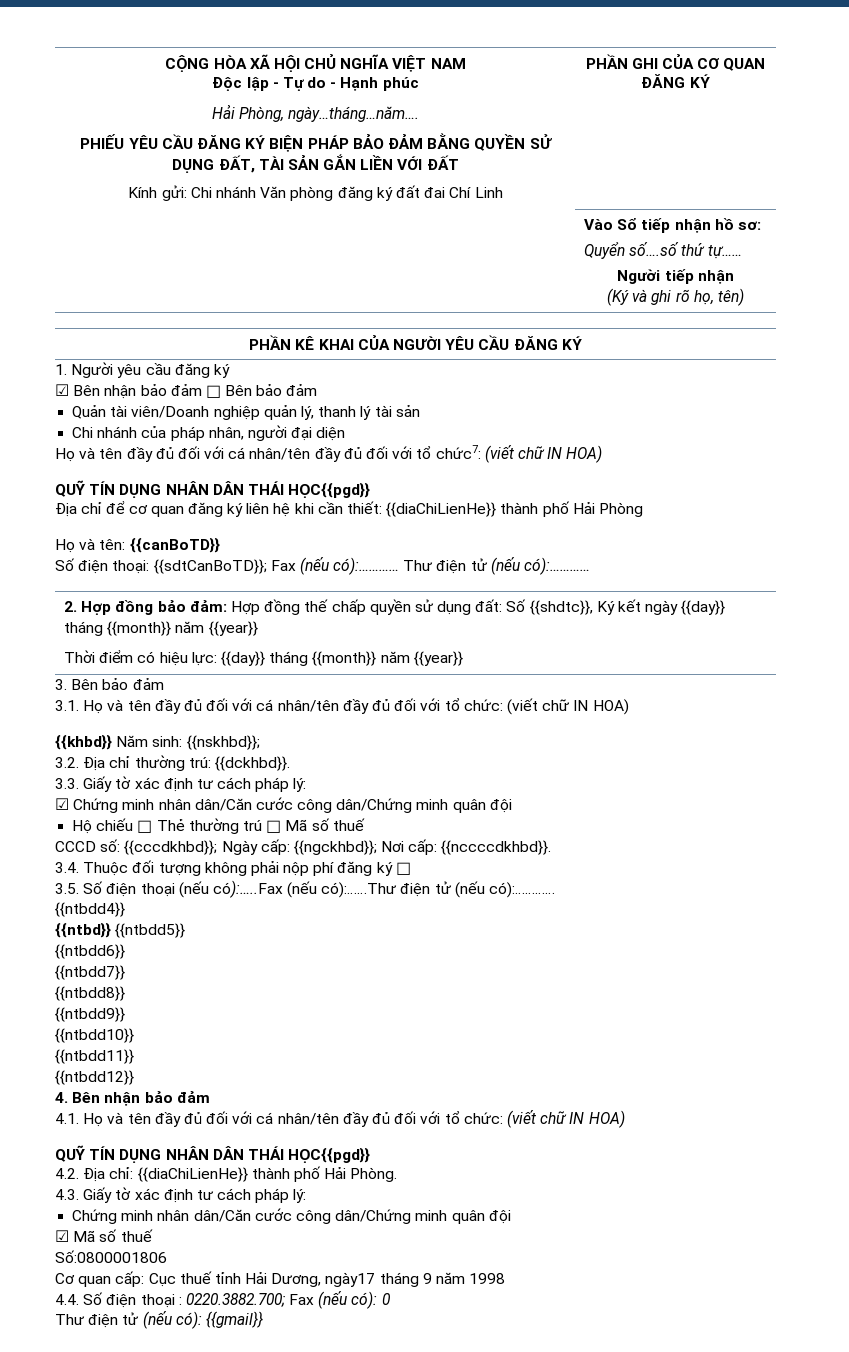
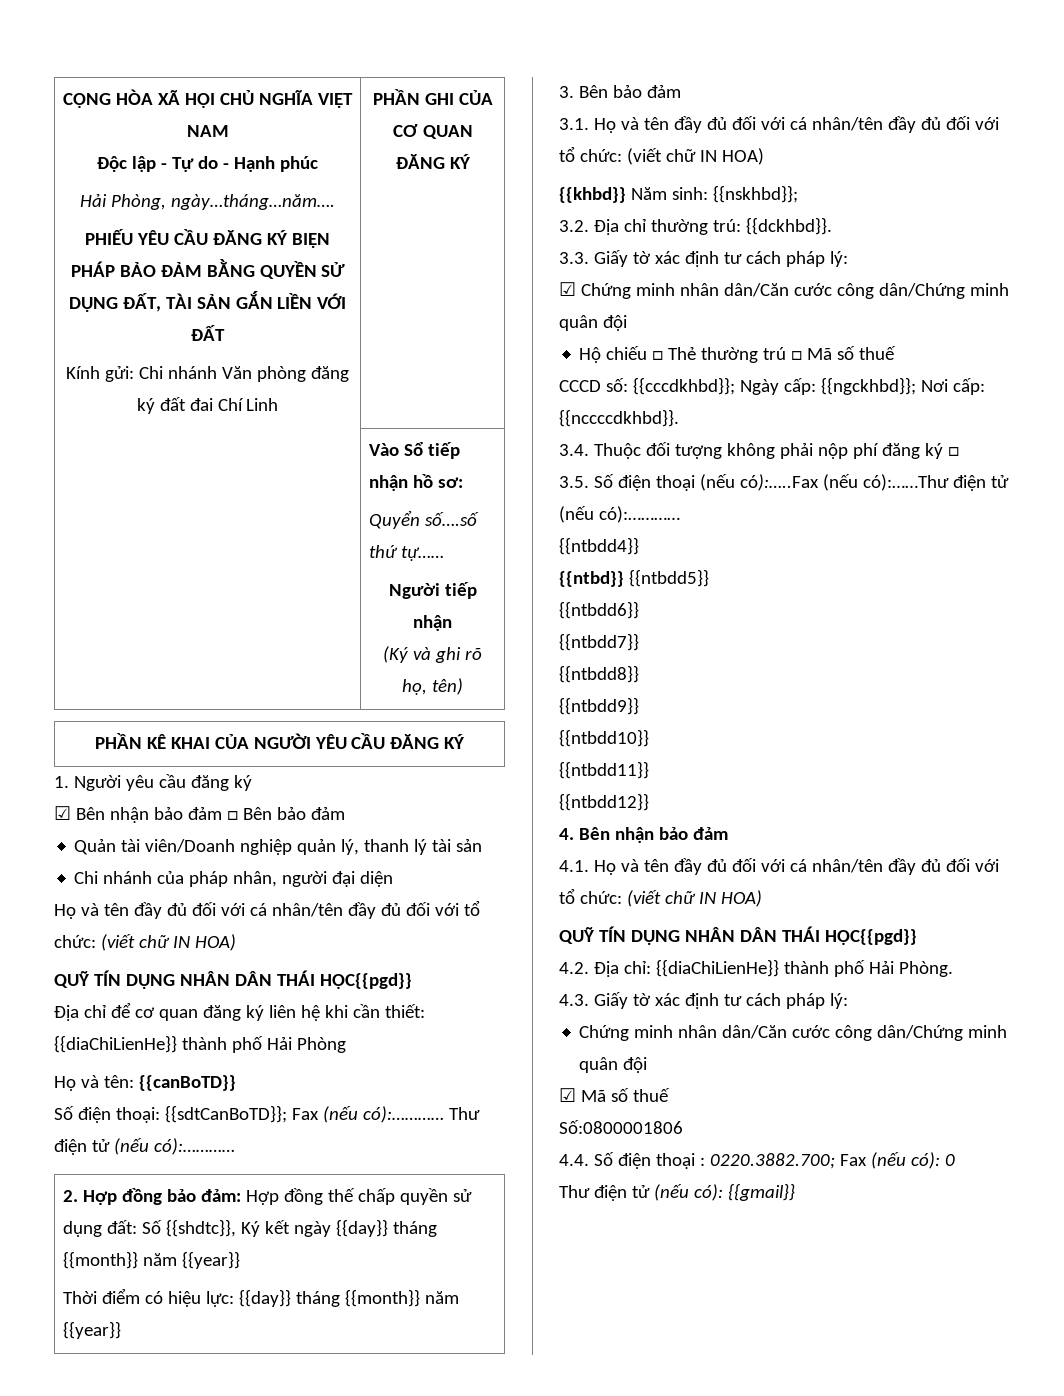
  Chi nhánh của pháp nhân, người đại diện
- Họ và tên đầy đủ đối với cá nhân/tên đầy đủ đối với tổ chức7: (viết chữ IN HOA)
+ Họ và tên đầy đủ đối với cá nhân/tên đầy đủ đối với tổ chức: (viết chữ IN HOA)
- Cơ quan cấp: Cục thuế tỉnh Hải Dương, ngày17 tháng 9 năm 1998

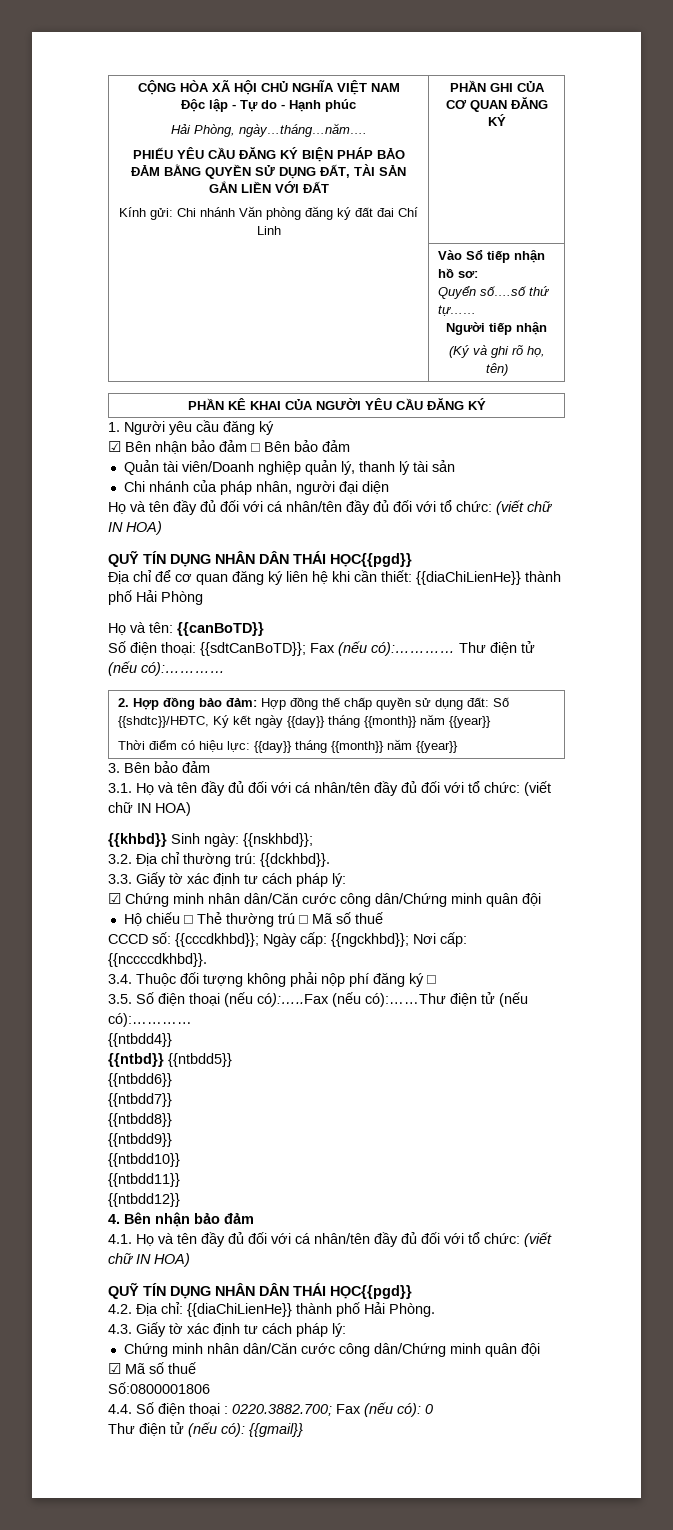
- 2. Hợp đồng bảo đảm: Hợp đồng thế chấp quyền sử dụng đất: Số {{shdtc}}, Ký kết ngày {{day}} tháng {{month}} năm {{year}}
+ 2. Hợp đồng bảo đảm: Hợp đồng thế chấp quyền sử dụng đất: Số {{shdtc}}/HĐTC, Ký kết ngày {{day}} tháng {{month}} năm {{year}}
- {{khbd}} Năm sinh: {{nskhbd}};
+ {{khbd}} Sinh ngày: {{nskhbd}};

